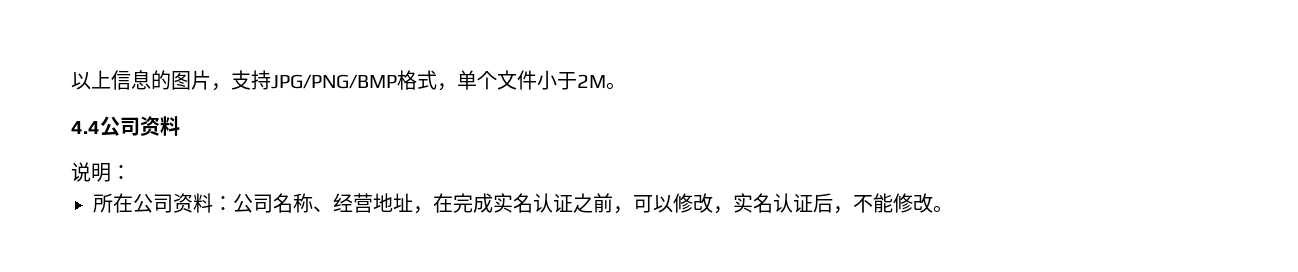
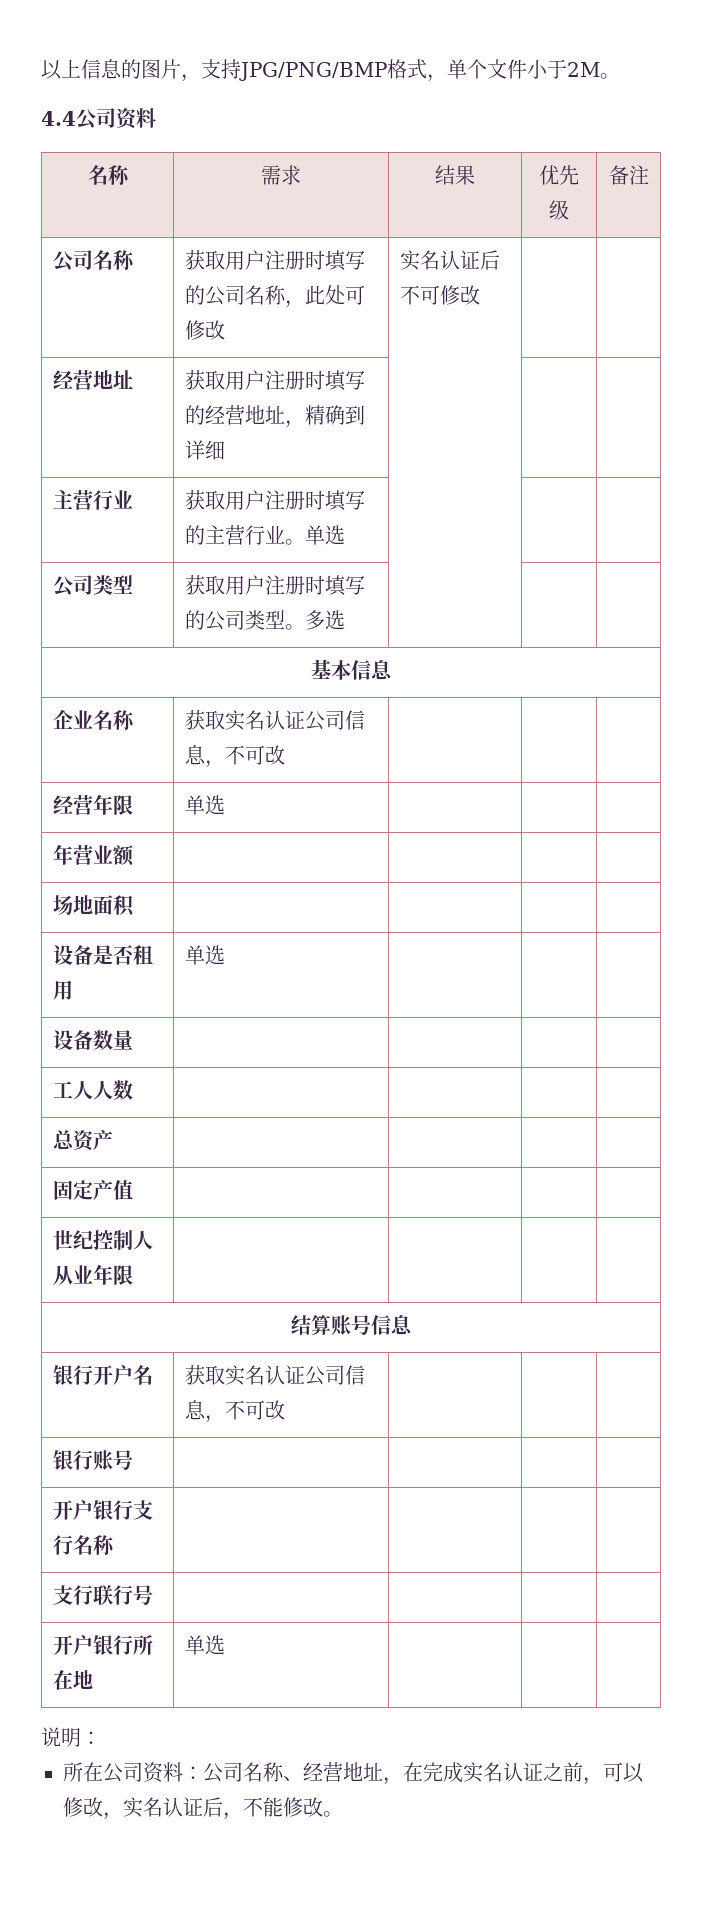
+ 名称 | 需求 | 结果 | 优先级 | 备注
+ 公司名称 | 获取用户注册时填写的公司名称，此处可修改 | 实名认证后不可修改 | |
+ 经营地址 | 获取用户注册时填写的经营地址，精确到详细 | | |
+ 主营行业 | 获取用户注册时填写的主营行业。单选 | | |
+ 公司类型 | 获取用户注册时填写的公司类型。多选 | | |
+ 基本信息
+ 企业名称 | 获取实名认证公司信息，不可改 | | |
+ 经营年限 | 单选 | | |
+ 年营业额 | | | |
+ 场地面积 | | | |
+ 设备是否租用 | 单选 | | |
+ 设备数量 | | | |
+ 工人人数 | | | |
+ 总资产 | | | |
+ 固定产值 | | | |
+ 世纪控制人从业年限 | | | |
+ 结算账号信息
+ 银行开户名 | 获取实名认证公司信息，不可改 | | |
+ 银行账号 | | | |
+ 开户银行支行名称 | | | |
+ 支行联行号 | | | |
+ 开户银行所在地 | 单选 | | |

